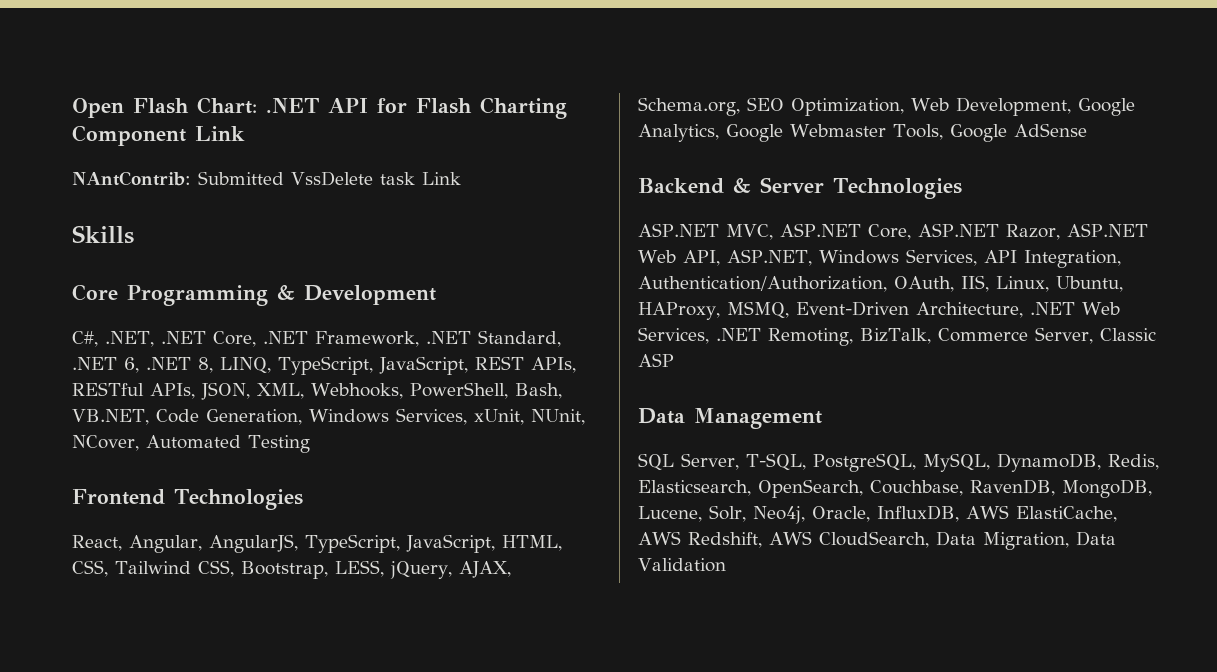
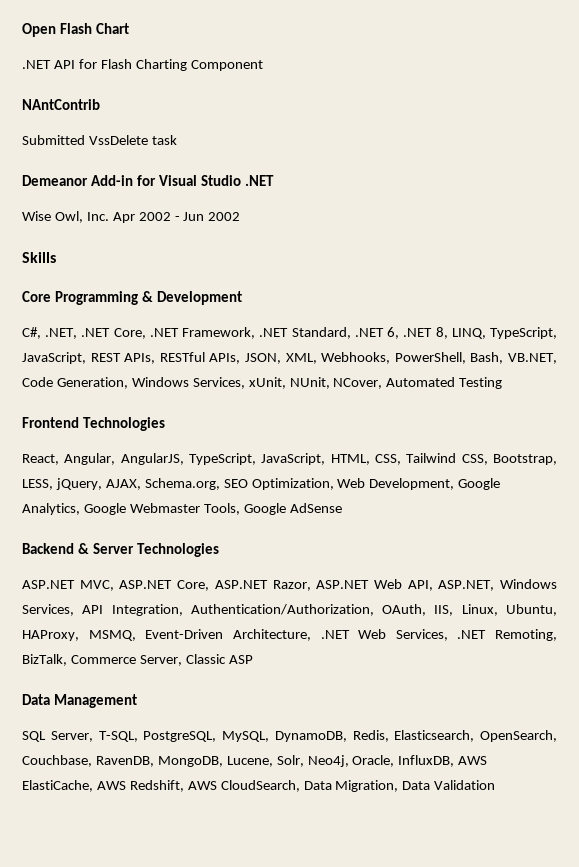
- Open Flash Chart: .NET API for Flash Charting Component Link
- NAntContrib: Submitted VssDelete task Link
+ Open Flash Chart
+ .NET API for Flash Charting Component
+ NAntContrib
+ Submitted VssDelete task
+ Demeanor Add-in for Visual Studio .NET
+ Wise Owl, Inc. Apr 2002 - Jun 2002

